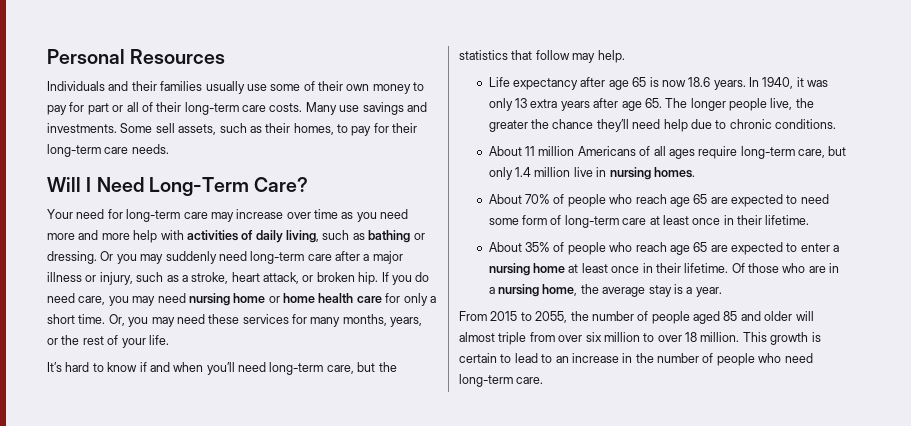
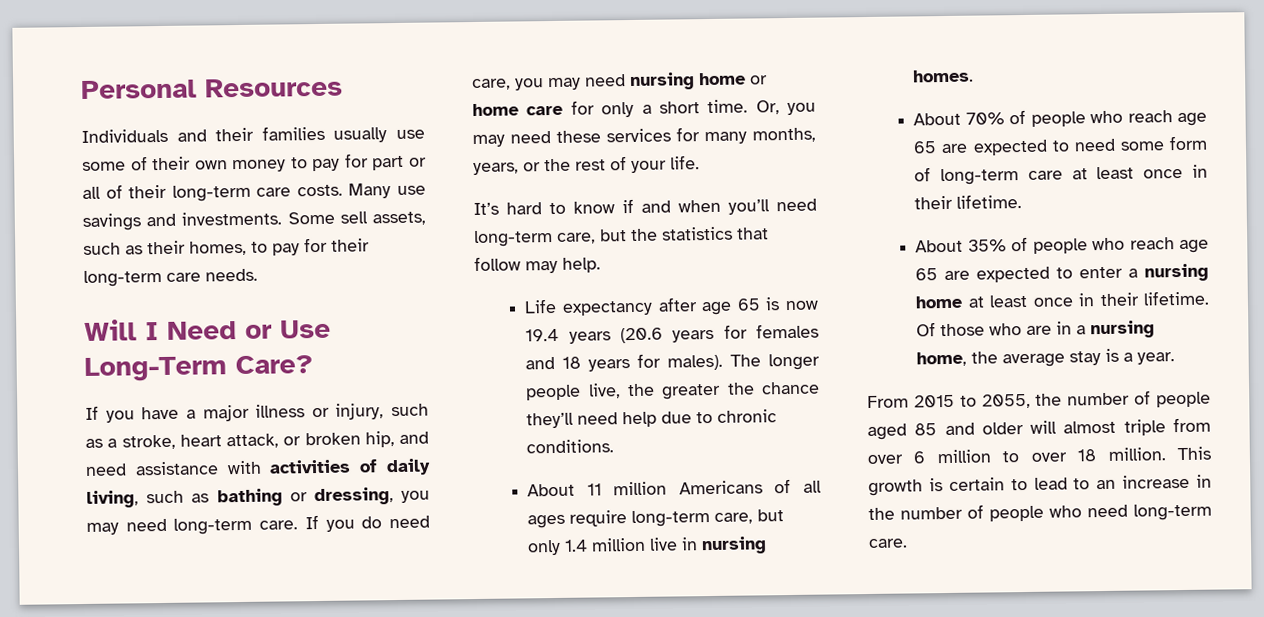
- Will I Need Long-Term Care?
+ Will I Need or Use Long-Term Care?
- Your need for long-term care may increase over time as you need more and more help with activities of daily living, such as bathing or dressing. Or you may suddenly need long-term care after a major illness or injury, such as a stroke, heart attack, or broken hip.
+ If you have a major illness or injury, such as a stroke, heart attack, or broken hip, and need assistance with activities of daily living, such as bathing or dressing, you may need long-term care.
- If you do need care, you may need nursing home or home health care for only a short time.
+ If you do need care, you may need nursing home or home care for only a short time.
- Life expectancy after age 65 is now 18.6 years. In 1940, it was only 13 extra years after age 65. The longer people live, the greater the chance they’ll need help due to chronic conditions.
+ Life expectancy after age 65 is now 19.4 years (20.6 years for females and 18 years for males). The longer people live, the greater the chance they’ll need help due to chronic conditions.
- From 2015 to 2055, the number of people aged 85 and older will almost triple from over six million to over 18 million.
+ From 2015 to 2055, the number of people aged 85 and older will almost triple from over 6 million to over 18 million.

